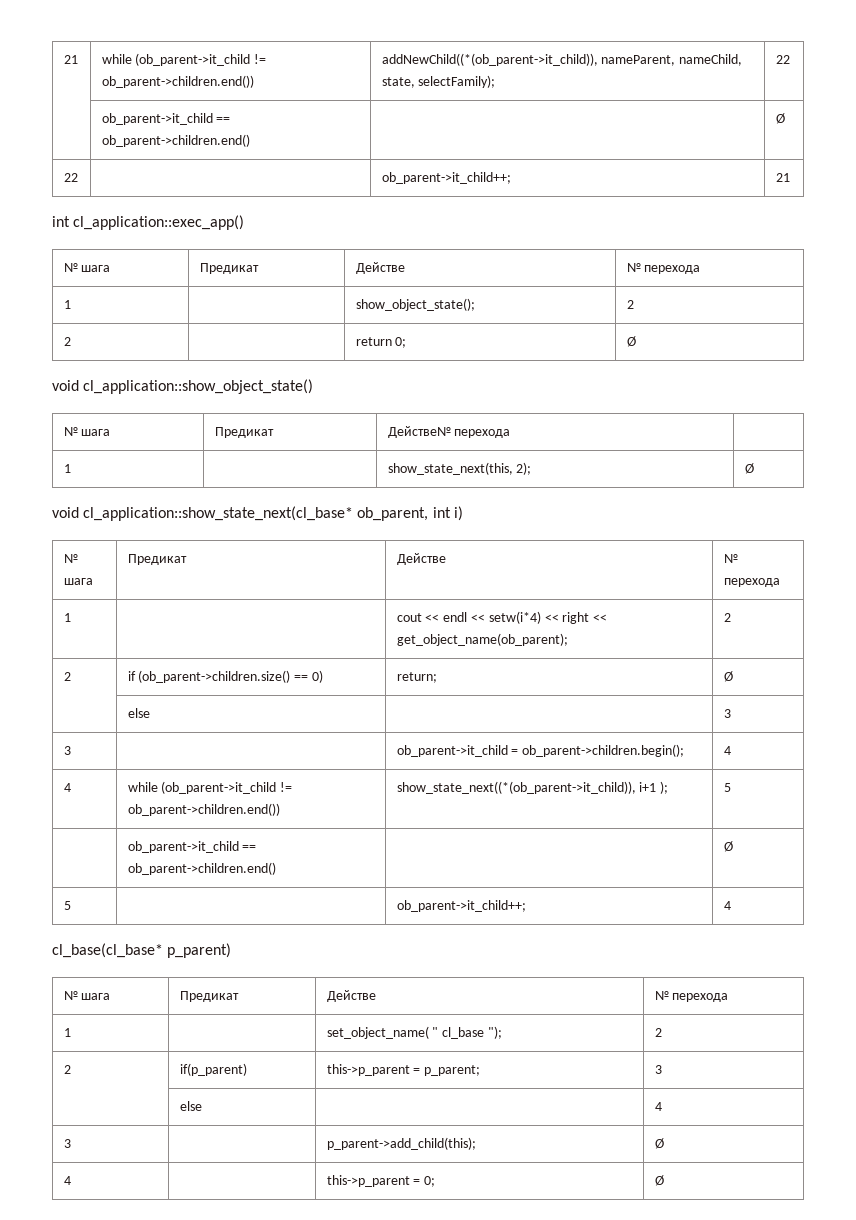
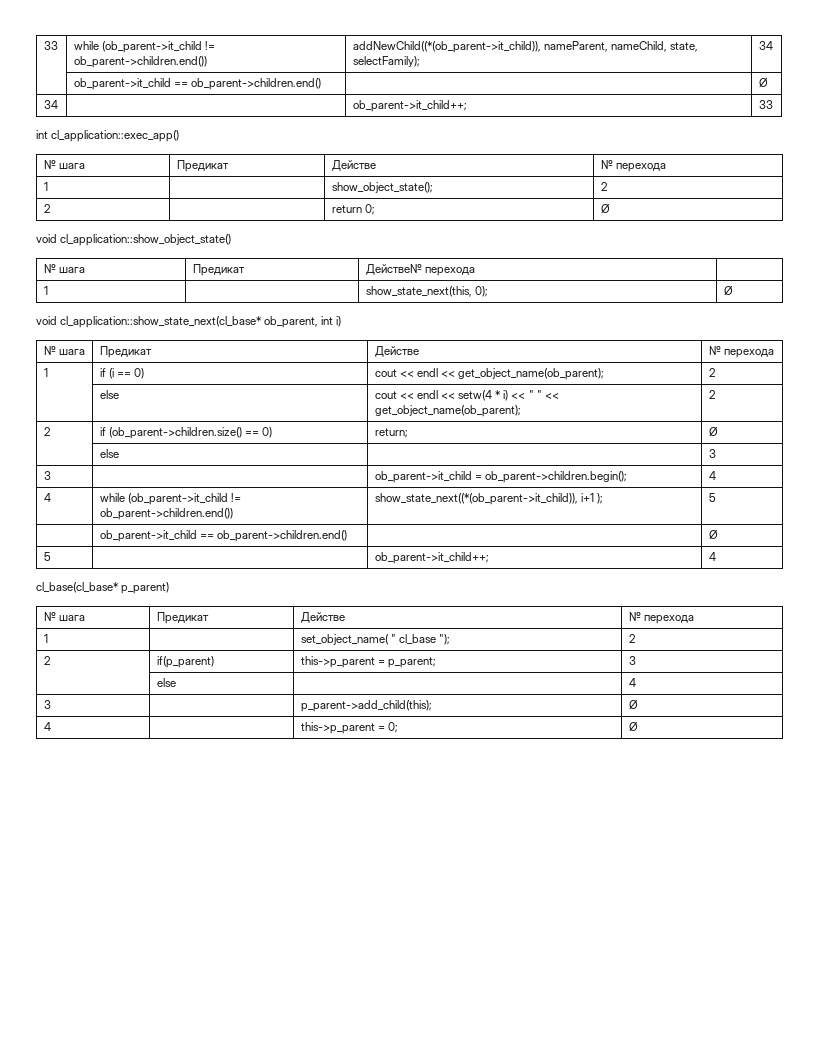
- 21 | while (ob_parent->it_child != ob_parent->children.end()) | addNewChild((*(ob_parent->it_child)), nameParent, nameChild, state, selectFamily); | 22
+ 33 | while (ob_parent->it_child != ob_parent->children.end()) | addNewChild((*(ob_parent->it_child)), nameParent, nameChild, state, selectFamily); | 34
  | ob_parent->it_child == ob_parent->children.end() | | Ø
- 22 | | ob_parent->it_child++; | 21
+ 34 | | ob_parent->it_child++; | 33
- 1 | | show_state_next(this, 2); | Ø
+ 1 | | show_state_next(this, 0); | Ø
- 1 | | cout << endl << setw(i*4) << right << get_object_name(ob_parent); | 2
+ 1 | if (i == 0) | cout << endl << get_object_name(ob_parent); | 2
+ | else | cout << endl << setw(4 * i) << " " << get_object_name(ob_parent); | 2

